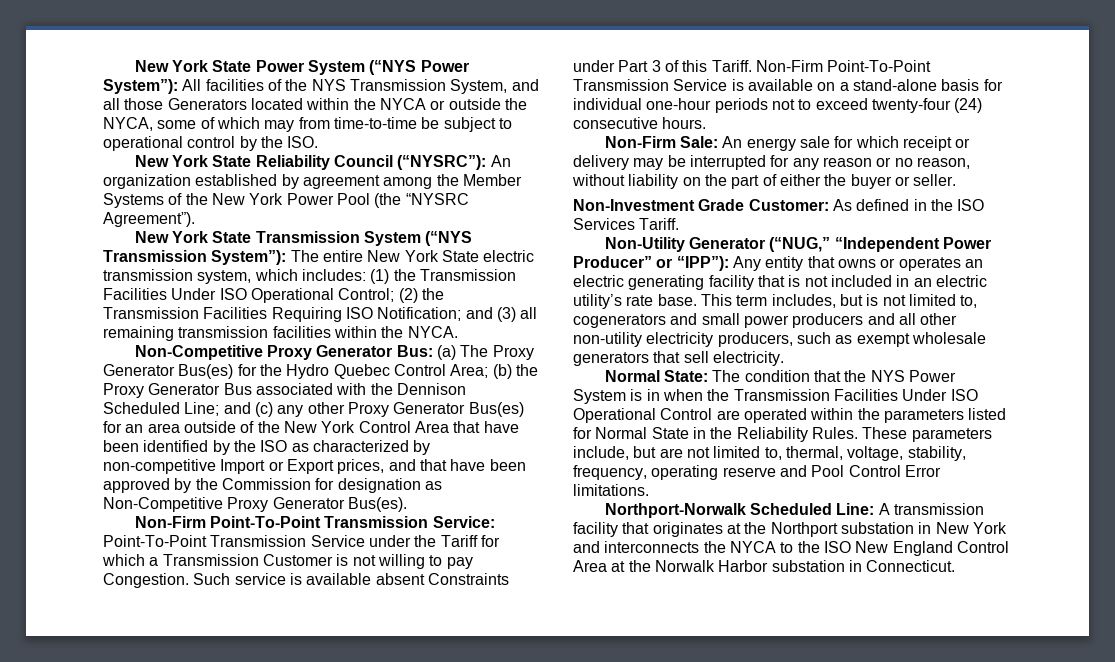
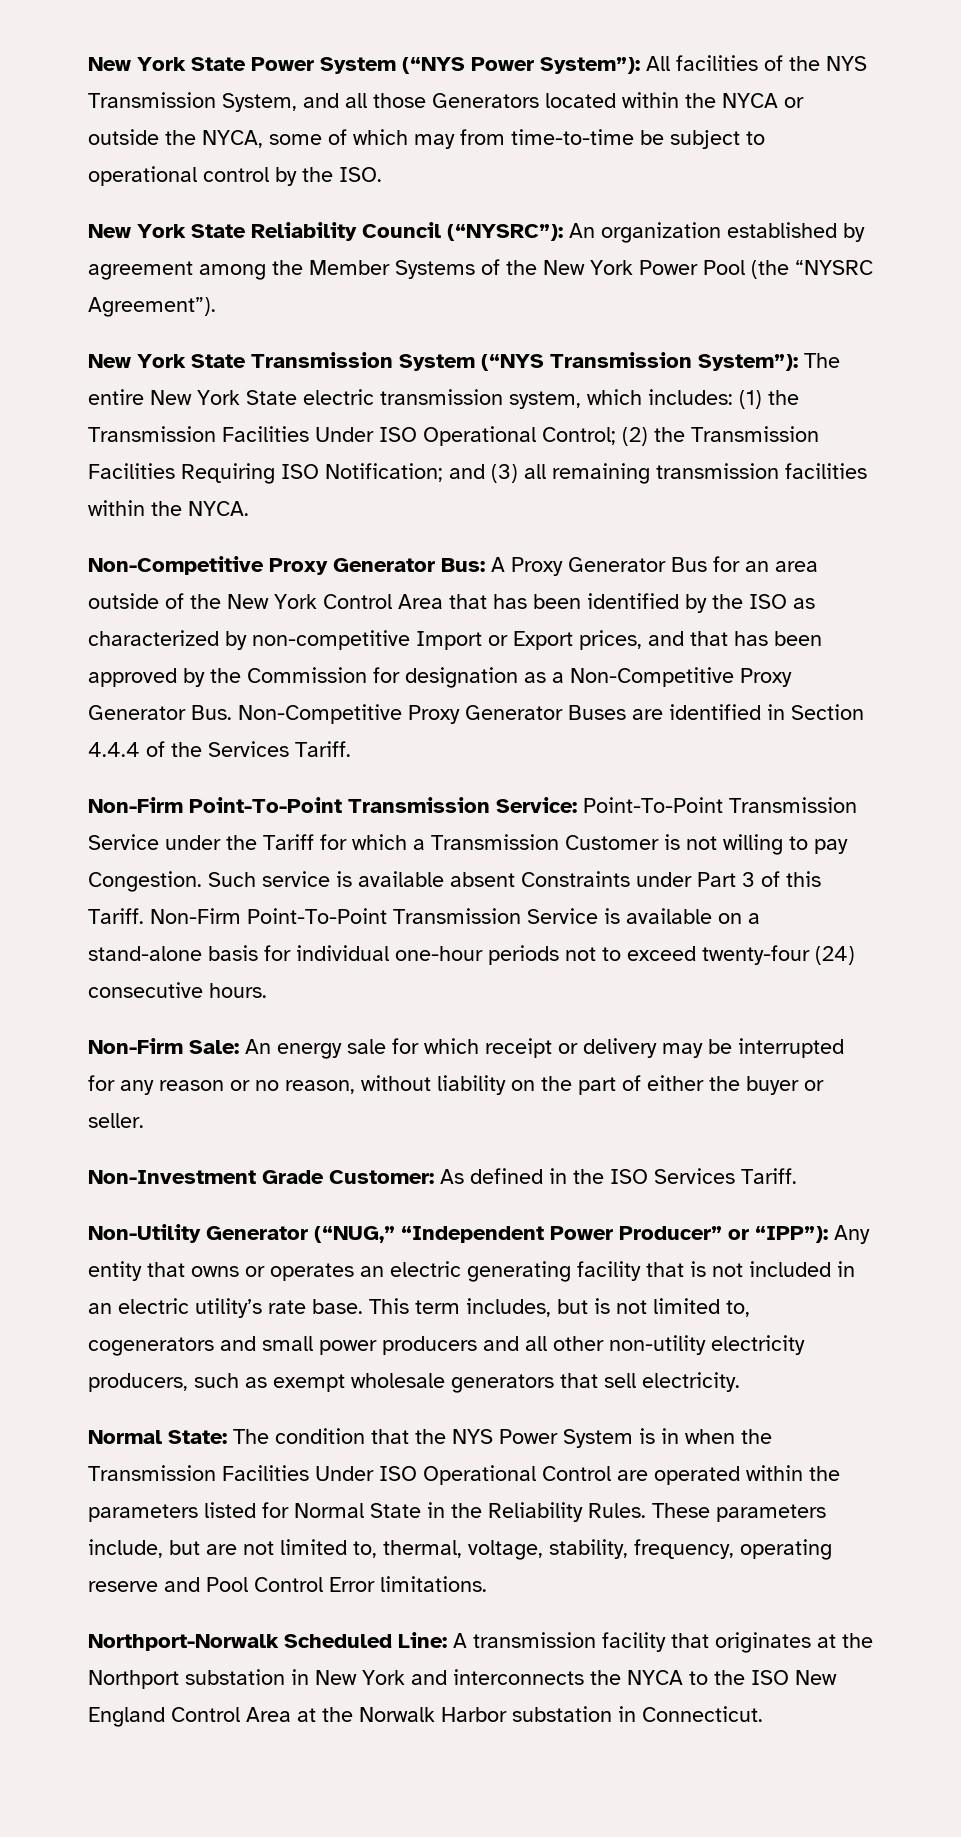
- Non-Competitive Proxy Generator Bus: (a) The Proxy Generator Bus(es) for the Hydro Quebec Control Area; (b) the Proxy Generator Bus associated with the Dennison Scheduled Line; and (c) any other Proxy Generator Bus(es) for an area outside of the New York Control Area that have been identified by the ISO as characterized by non-competitive Import or Export prices, and that have been approved by the Commission for designation as Non-Competitive Proxy Generator Bus(es).
+ Non-Competitive Proxy Generator Bus: A Proxy Generator Bus for an area outside of the New York Control Area that has been identified by the ISO as characterized by non-competitive Import or Export prices, and that has been approved by the Commission for designation as a Non-Competitive Proxy Generator Bus. Non-Competitive Proxy Generator Buses are identified in Section 4.4.4 of the Services Tariff.

